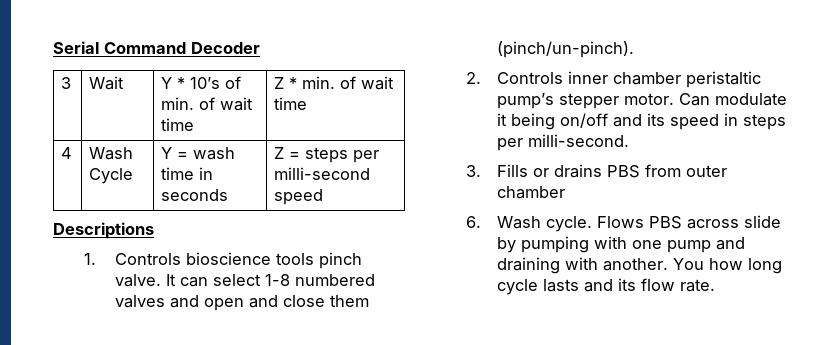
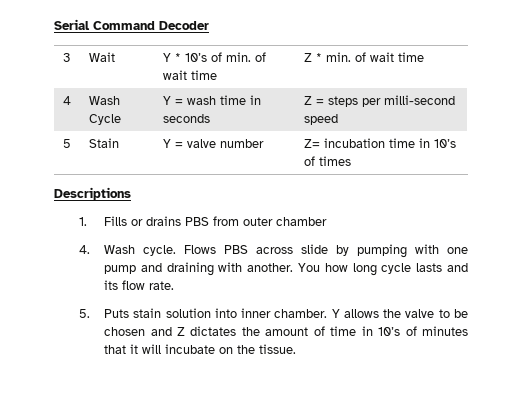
+ 5 | Stain | Y = valve number | Z= incubation time in 10’s of times
  Descriptions
- 1. Controls bioscience tools pinch valve. It can select 1-8 numbered valves and open and close them (pinch/un-pinch).
- 2. Controls inner chamber peristaltic pump’s stepper motor. Can modulate it being on/off and its speed in steps per milli-second.
- 3. Fills or drains PBS from outer chamber
+ 1. Fills or drains PBS from outer chamber
- 6. Wash cycle.
+ 4. Wash cycle.
+ 5. Puts stain solution into inner chamber. Y allows the valve to be chosen and Z dictates the amount of time in 10’s of minutes that it will incubate on the tissue.

